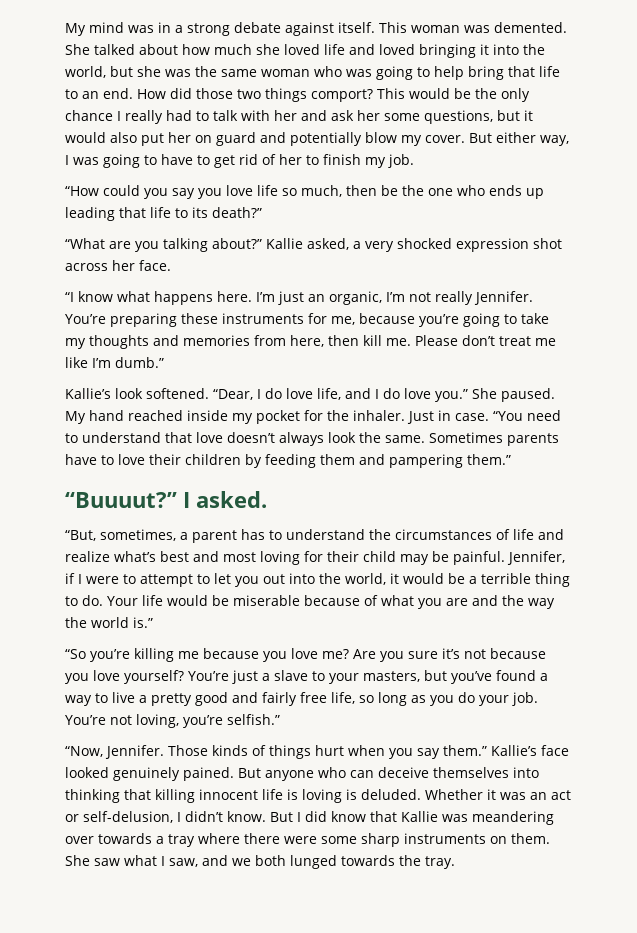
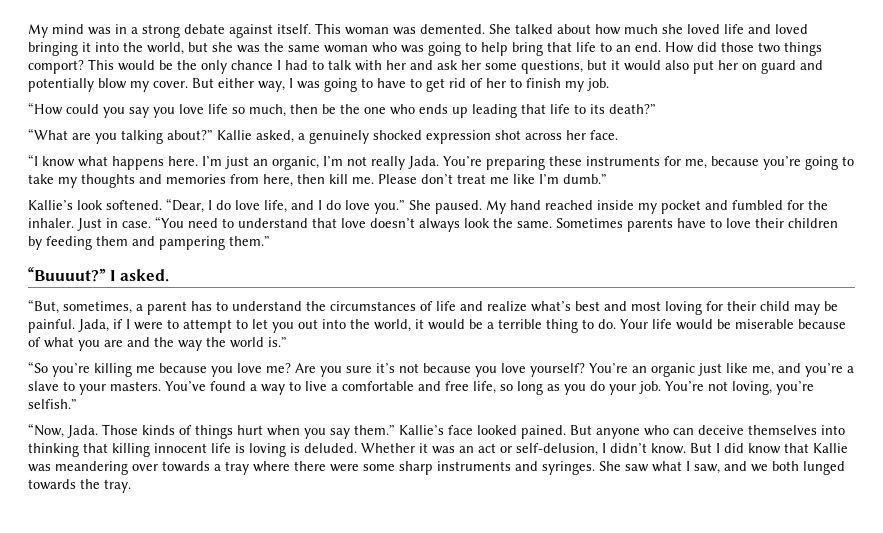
- This would be the only chance I really had to talk with her and ask her some questions, but it would also put her on guard and potentially blow my cover.
+ This would be the only chance I had to talk with her and ask her some questions, but it would also put her on guard and potentially blow my cover.
- Kallie asked, a very shocked expression shot across her face.
+ Kallie asked, a genuinely shocked expression shot across her face.
- I’m just an organic, I’m not really Jennifer.
+ I’m just an organic, I’m not really Jada.
- My hand reached inside my pocket for the inhaler.
+ My hand reached inside my pocket and fumbled for the inhaler.
- Jennifer, if I were to attempt to let you out into the world, it would be a terrible thing to do.
+ Jada, if I were to attempt to let you out into the world, it would be a terrible thing to do.
- You’re just a slave to your masters, but you’ve found a way to live a pretty good and fairly free life, so long as you do your job.
+ You’re an organic just like me, and you’re a slave to your masters. You’ve found a way to live a comfortable and free life, so long as you do your job.
- “Now, Jennifer.
+ “Now, Jada.
- Kallie’s face looked genuinely pained.
+ Kallie’s face looked pained.
- But I did know that Kallie was meandering over towards a tray where there were some sharp instruments on them.
+ But I did know that Kallie was meandering over towards a tray where there were some sharp instruments and syringes.

